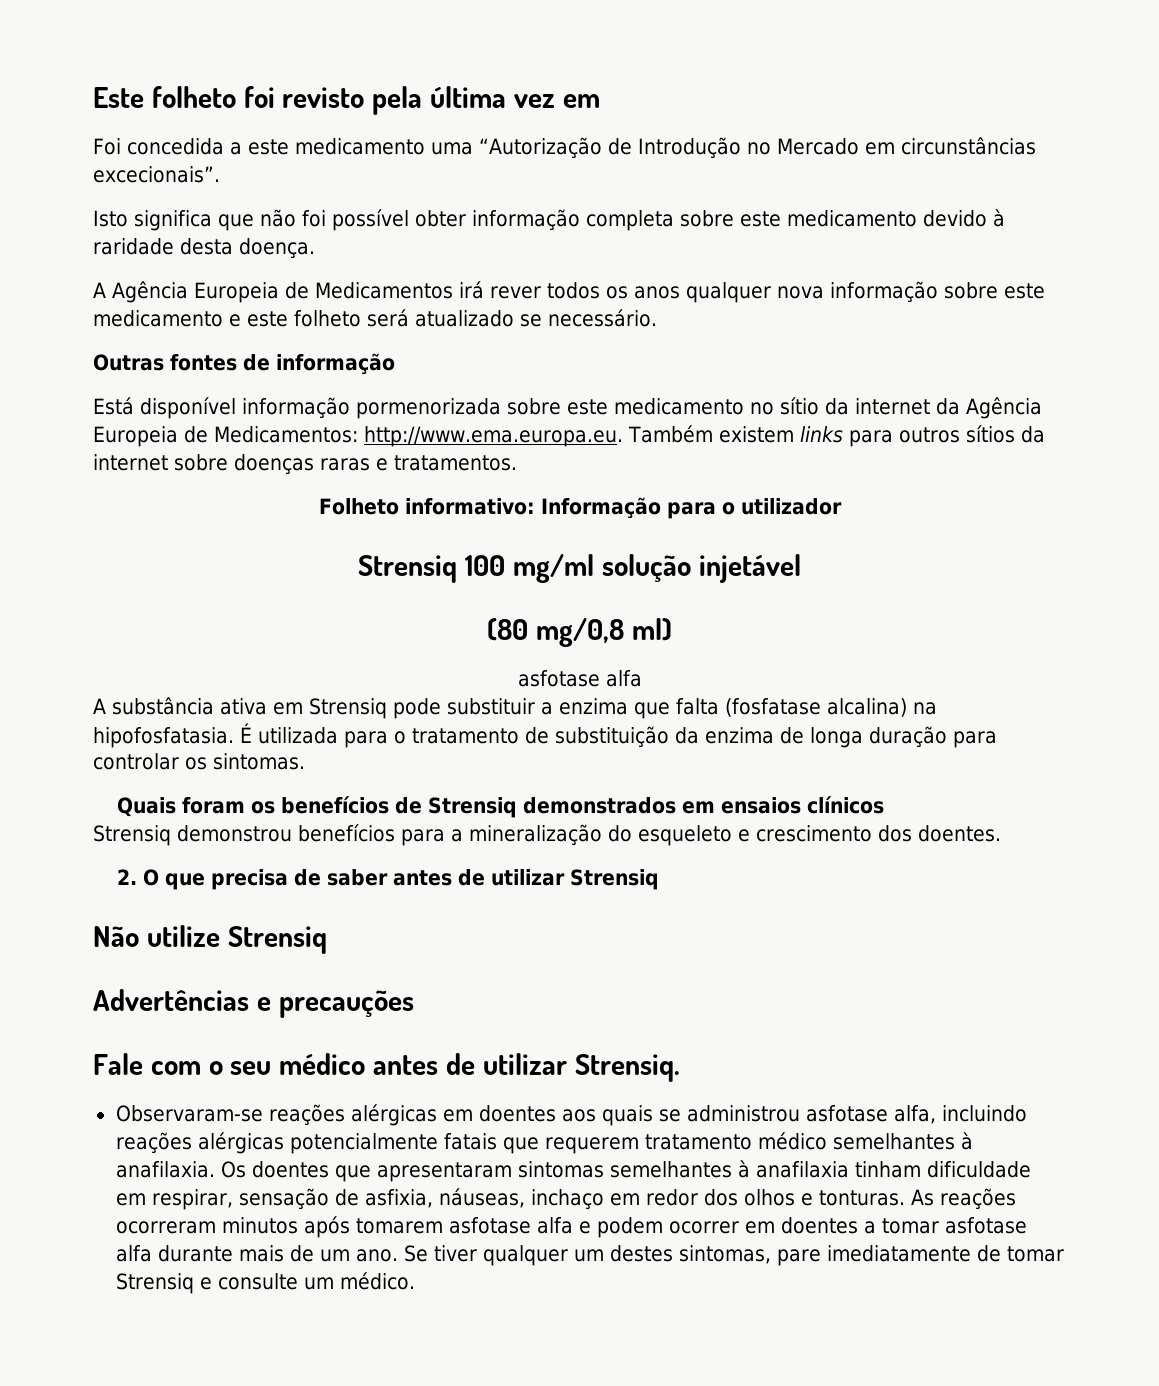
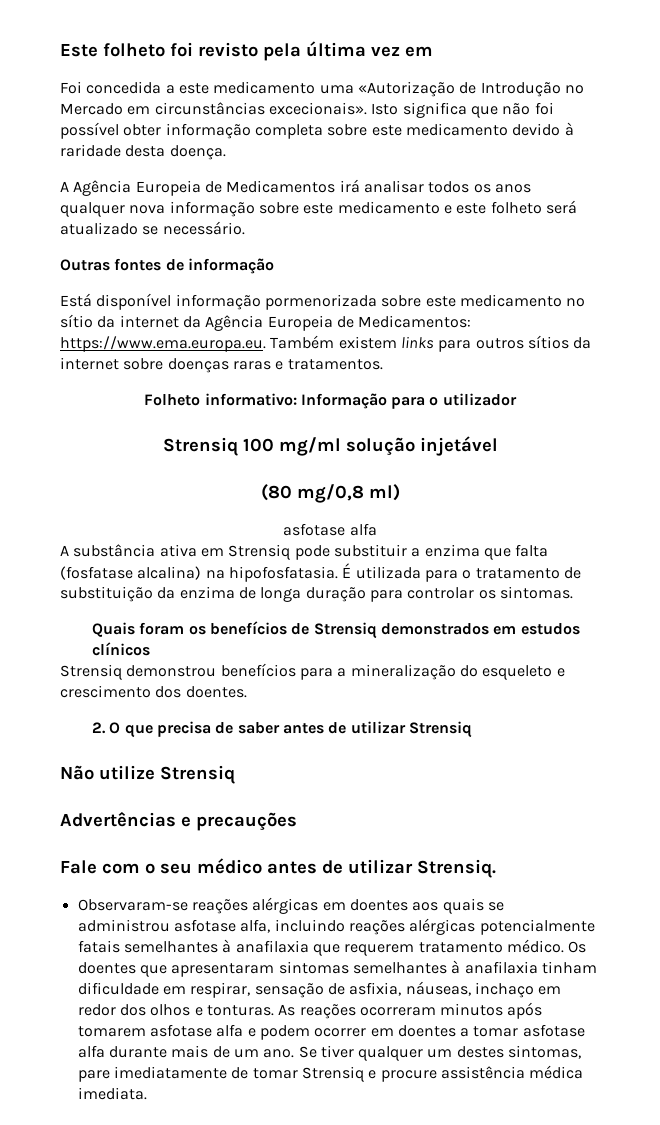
- Foi concedida a este medicamento uma “Autorização de Introdução no Mercado em circunstâncias excecionais”.
- Isto significa que não foi possível obter informação completa sobre este medicamento devido à raridade desta doença.
+ Foi concedida a este medicamento uma «Autorização de Introdução no Mercado em circunstâncias excecionais». Isto significa que não foi possível obter informação completa sobre este medicamento devido à raridade desta doença.
- A Agência Europeia de Medicamentos irá rever todos os anos qualquer nova informação sobre este medicamento e este folheto será atualizado se necessário.
+ A Agência Europeia de Medicamentos irá analisar todos os anos qualquer nova informação sobre este medicamento e este folheto será atualizado se necessário.
- Está disponível informação pormenorizada sobre este medicamento no sítio da internet da Agência Europeia de Medicamentos: http://www.ema.europa.eu. Também existem links para outros sítios da internet sobre doenças raras e tratamentos.
+ Está disponível informação pormenorizada sobre este medicamento no sítio da internet da Agência Europeia de Medicamentos: https://www.ema.europa.eu. Também existem links para outros sítios da internet sobre doenças raras e tratamentos.
- Quais foram os benefícios de Strensiq demonstrados em ensaios clínicos
+ Quais foram os benefícios de Strensiq demonstrados em estudos clínicos
- Observaram-se reações alérgicas em doentes aos quais se administrou asfotase alfa, incluindo reações alérgicas potencialmente fatais que requerem tratamento médico semelhantes à anafilaxia.
+ Observaram-se reações alérgicas em doentes aos quais se administrou asfotase alfa, incluindo reações alérgicas potencialmente fatais semelhantes à anafilaxia que requerem tratamento médico.
- Se tiver qualquer um destes sintomas, pare imediatamente de tomar Strensiq e consulte um médico.
+ Se tiver qualquer um destes sintomas, pare imediatamente de tomar Strensiq e procure assistência médica imediata.

